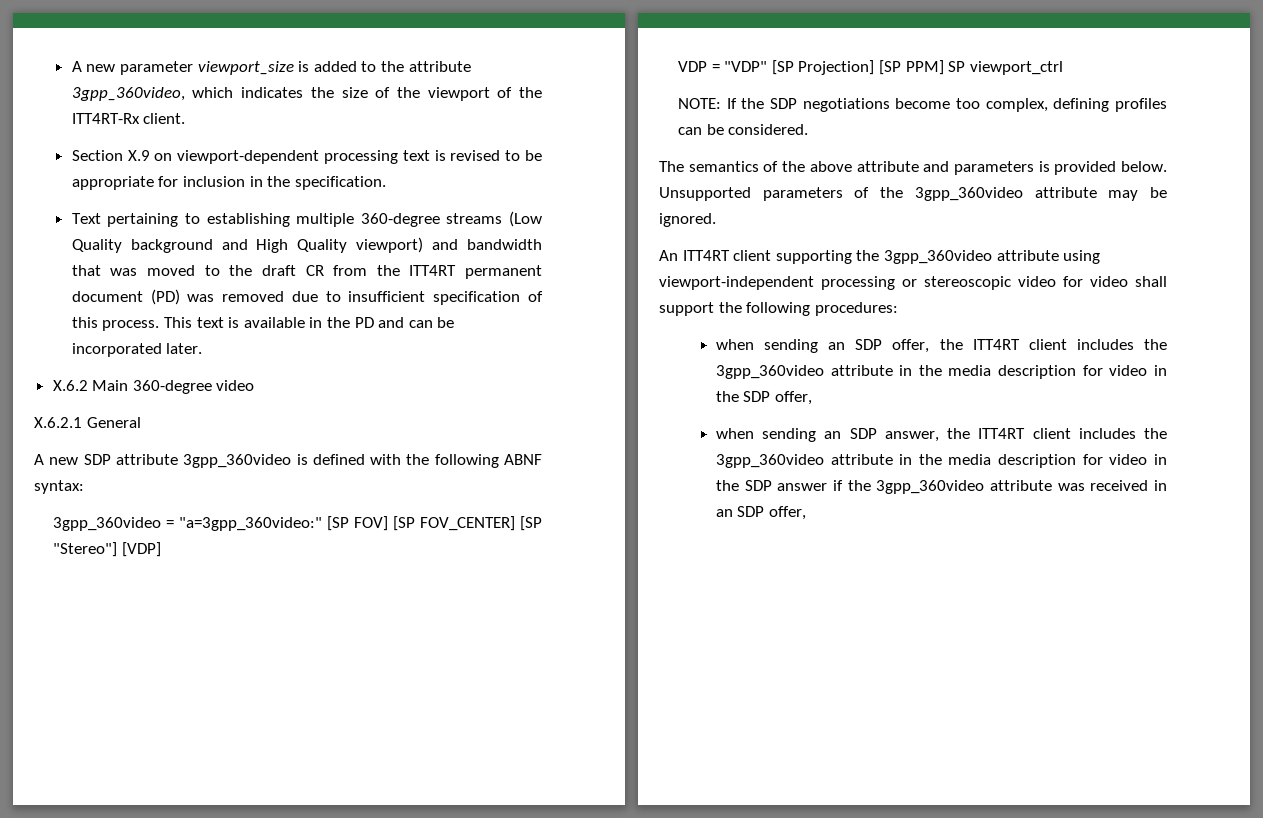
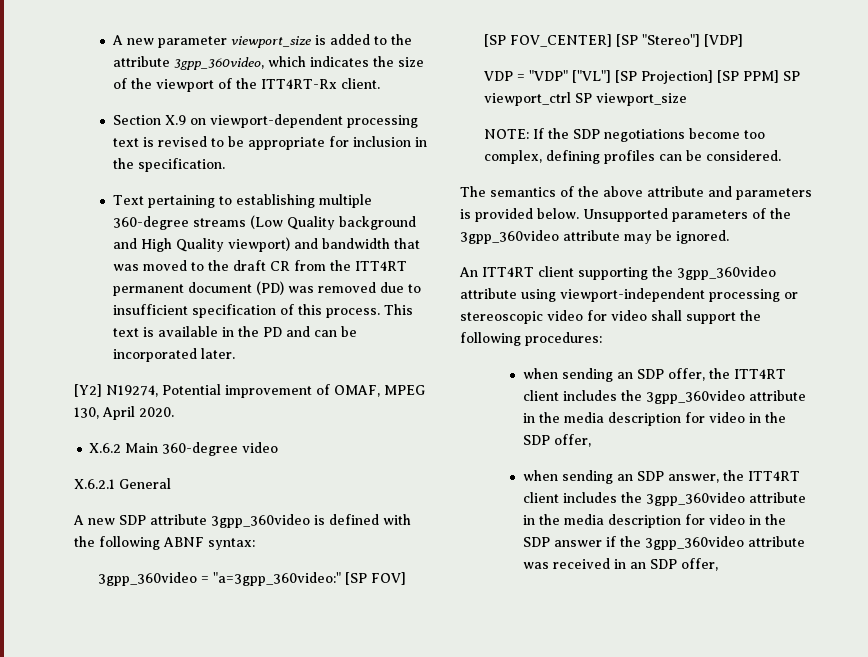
+ [Y2] N19274, Potential improvement of OMAF, MPEG 130, April 2020.
- VDP = "VDP" [SP Projection] [SP PPM] SP viewport_ctrl
+ VDP = "VDP" ["VL"] [SP Projection] [SP PPM] SP viewport_ctrl SP viewport_size

